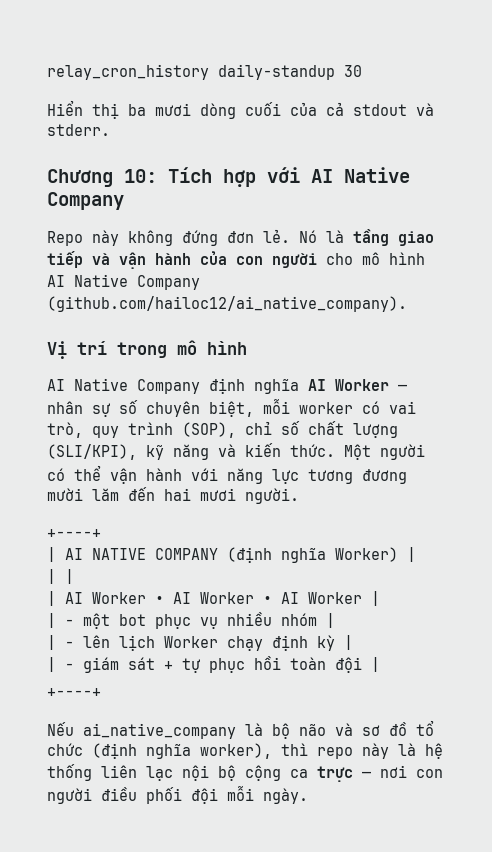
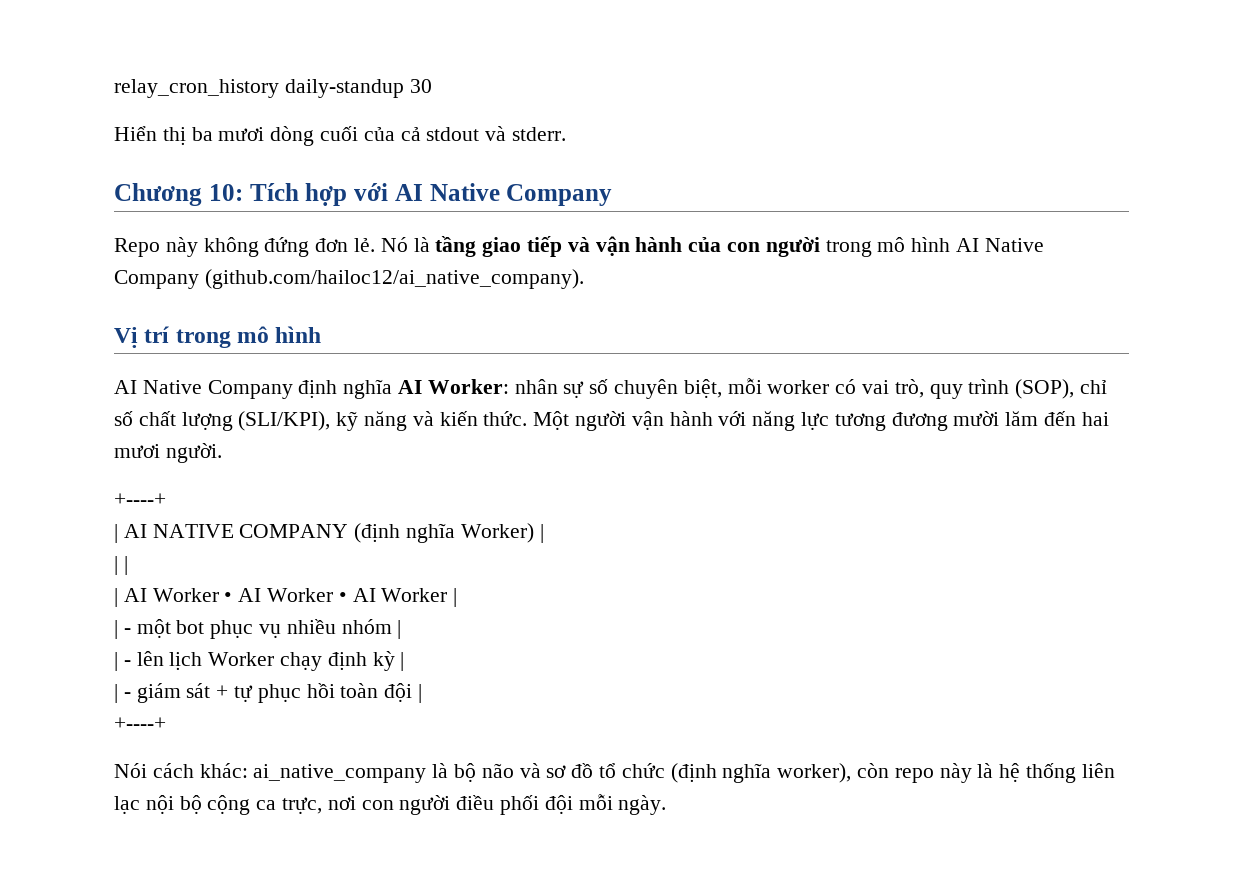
- Nó là tầng giao tiếp và vận hành của con người cho mô hình AI Native Company (github.com/hailoc12/ai_native_company).
+ Nó là tầng giao tiếp và vận hành của con người trong mô hình AI Native Company (github.com/hailoc12/ai_native_company).
- AI Native Company định nghĩa AI Worker — nhân sự số chuyên biệt, mỗi worker có vai trò, quy trình (SOP), chỉ số chất lượng (SLI/KPI), kỹ năng và kiến thức.
+ AI Native Company định nghĩa AI Worker: nhân sự số chuyên biệt, mỗi worker có vai trò, quy trình (SOP), chỉ số chất lượng (SLI/KPI), kỹ năng và kiến thức.
- Một người có thể vận hành với năng lực tương đương mười lăm đến hai mươi người.
+ Một người vận hành với năng lực tương đương mười lăm đến hai mươi người.
- Nếu ai_native_company là bộ não và sơ đồ tổ chức (định nghĩa worker), thì repo này là hệ thống liên lạc nội bộ cộng ca trực — nơi con người điều phối đội mỗi ngày.
+ Nói cách khác: ai_native_company là bộ não và sơ đồ tổ chức (định nghĩa worker), còn repo này là hệ thống liên lạc nội bộ cộng ca trực, nơi con người điều phối đội mỗi ngày.

